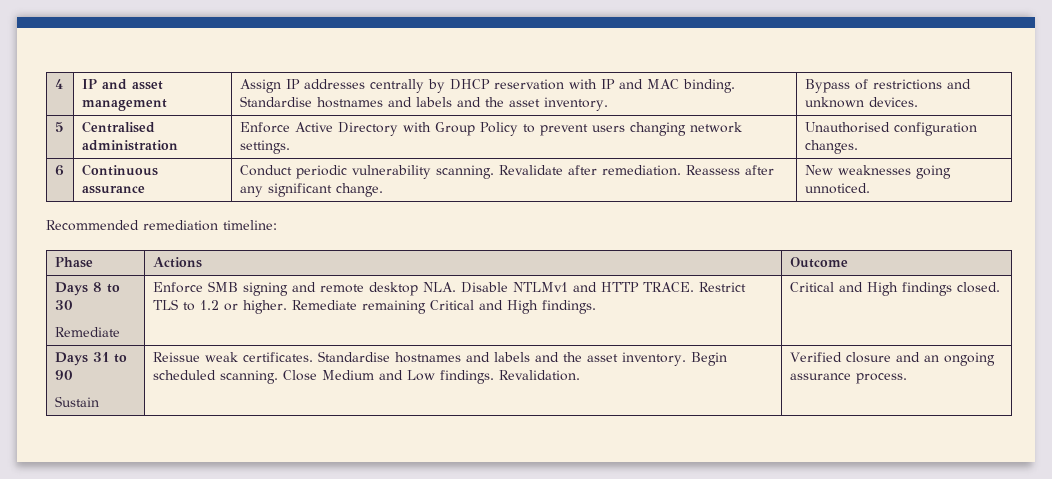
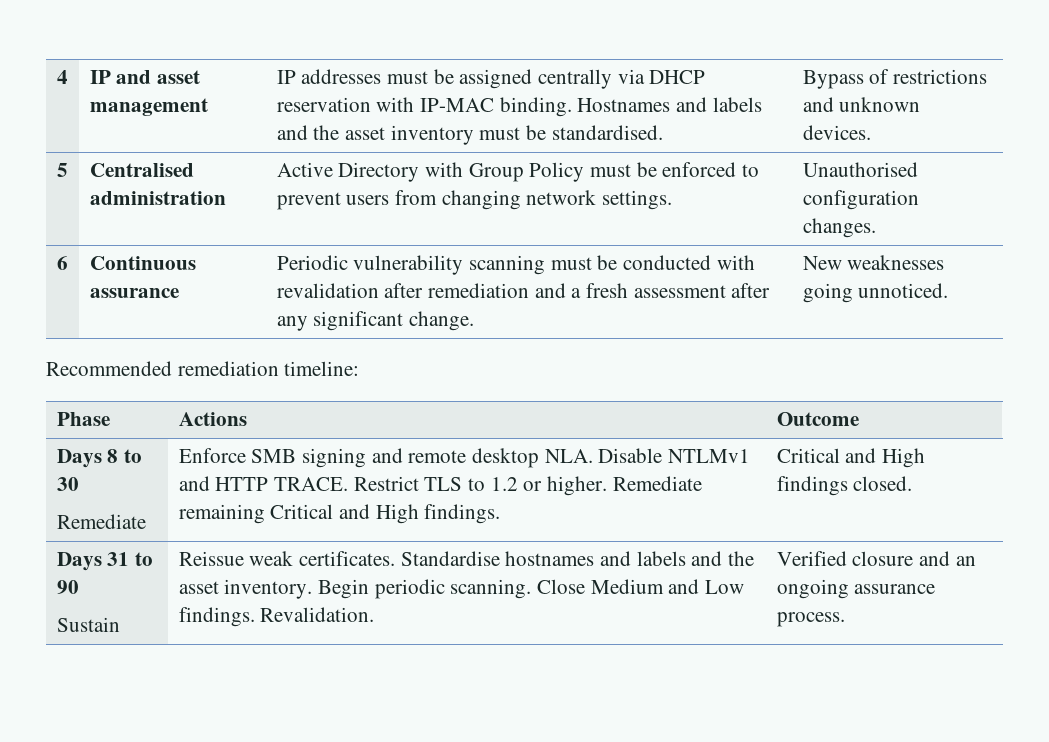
- 4 | IP and asset management | Assign IP addresses centrally by DHCP reservation with IP and MAC binding. Standardise hostnames and labels and the asset inventory. | Bypass of restrictions and unknown devices.
+ 4 | IP and asset management | IP addresses must be assigned centrally via DHCP reservation with IP-MAC binding. Hostnames and labels and the asset inventory must be standardised. | Bypass of restrictions and unknown devices.
- 5 | Centralised administration | Enforce Active Directory with Group Policy to prevent users changing network settings. | Unauthorised configuration changes.
+ 5 | Centralised administration | Active Directory with Group Policy must be enforced to prevent users from changing network settings. | Unauthorised configuration changes.
- 6 | Continuous assurance | Conduct periodic vulnerability scanning. Revalidate after remediation. Reassess after any significant change. | New weaknesses going unnoticed.
+ 6 | Continuous assurance | Periodic vulnerability scanning must be conducted with revalidation after remediation and a fresh assessment after any significant change. | New weaknesses going unnoticed.
  Days 31 to 90
- Sustain | Reissue weak certificates. Standardise hostnames and labels and the asset inventory. Begin scheduled scanning. Close Medium and Low findings. Revalidation. | Verified closure and an ongoing assurance process.
+ Sustain | Reissue weak certificates. Standardise hostnames and labels and the asset inventory. Begin periodic scanning. Close Medium and Low findings. Revalidation. | Verified closure and an ongoing assurance process.

